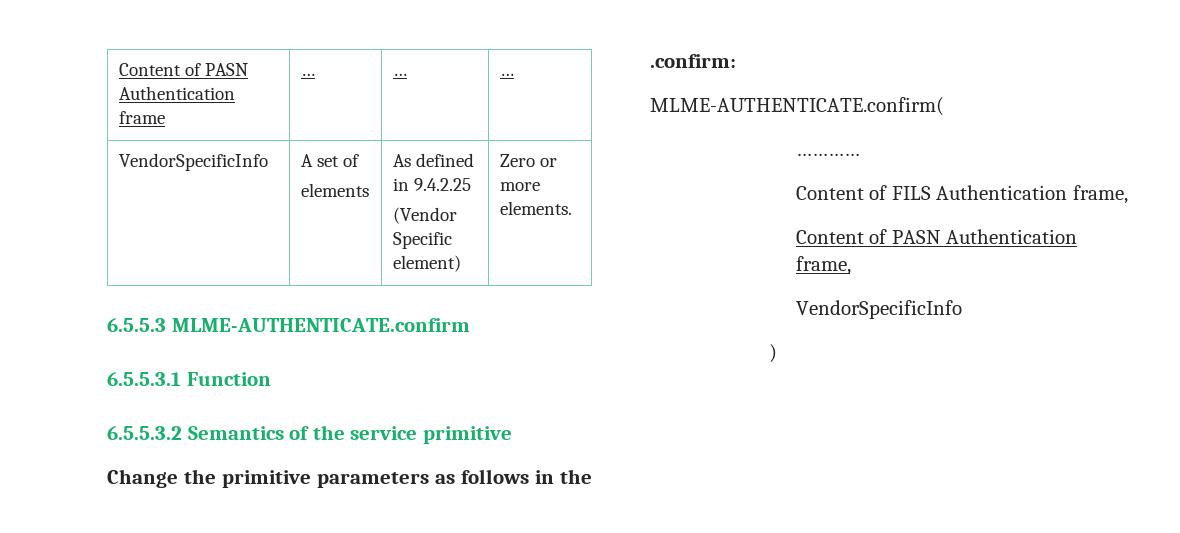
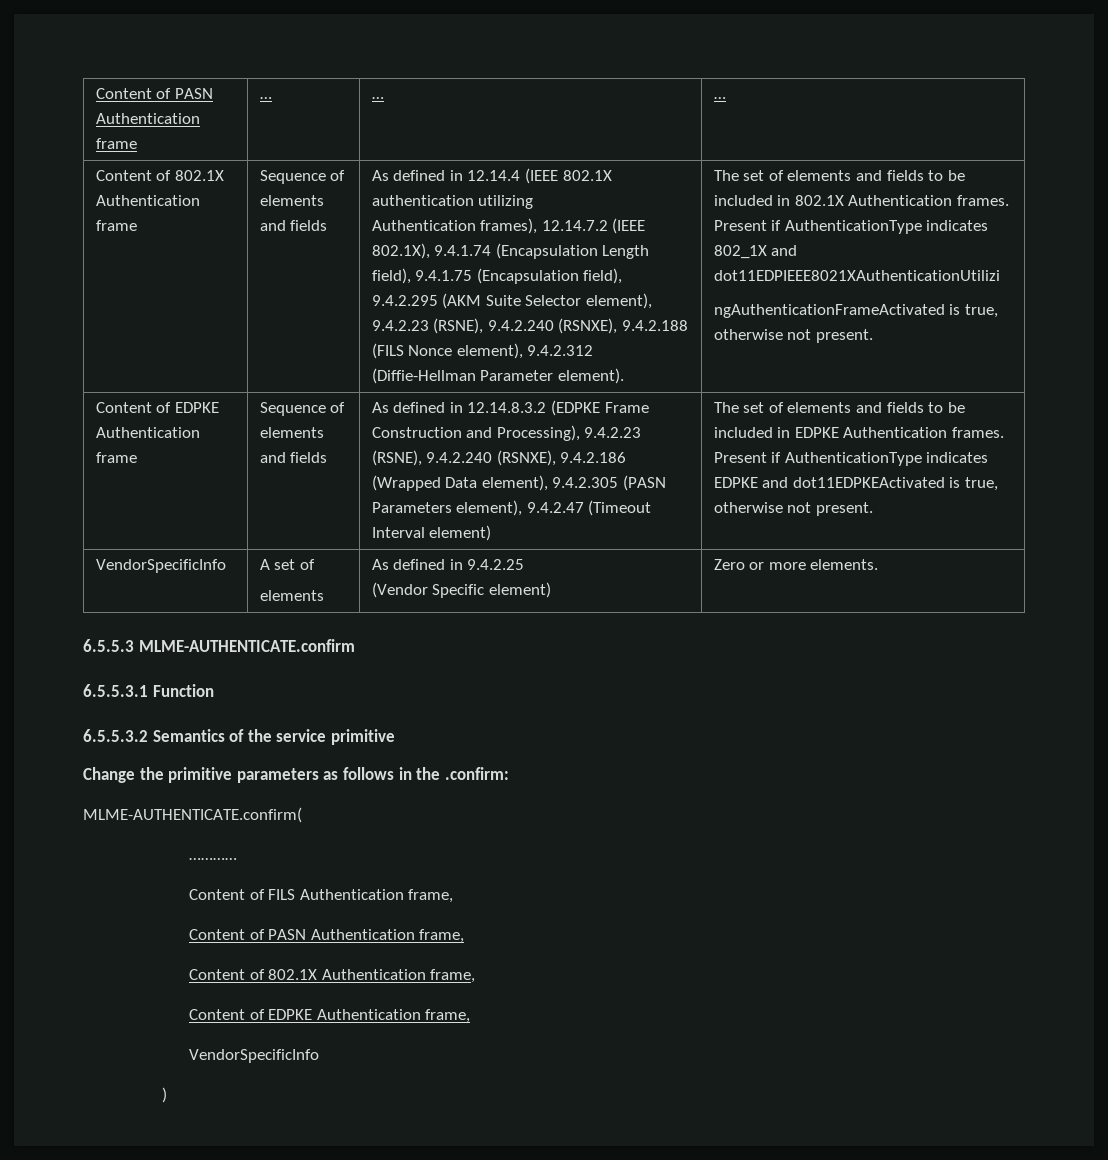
+ Content of 802.1X Authentication frame | Sequence of elements and fields | As defined in 12.14.4 (IEEE 802.1X authentication utilizing
+ Authentication frames), 12.14.7.2 (IEEE 802.1X), 9.4.1.74 (Encapsulation Length field), 9.4.1.75 (Encapsulation field), 9.4.2.295 (AKM Suite Selector element), 9.4.2.23 (RSNE), 9.4.2.240 (RSNXE), 9.4.2.188 (FILS Nonce element), 9.4.2.312 (Diffie-Hellman Parameter element). | The set of elements and fields to be included in 802.1X Authentication frames. Present if AuthenticationType indicates 802_1X and dot11EDPIEEE8021XAuthenticationUtilizi
+ ngAuthenticationFrameActivated is true, otherwise not present.
+ Content of EDPKE Authentication frame | Sequence of elements and fields | As defined in 12.14.8.3.2 (EDPKE Frame Construction and Processing), 9.4.2.23 (RSNE), 9.4.2.240 (RSNXE), 9.4.2.186 (Wrapped Data element), 9.4.2.305 (PASN Parameters element), 9.4.2.47 (Timeout Interval element) | The set of elements and fields to be included in EDPKE Authentication frames. Present if AuthenticationType indicates EDPKE and dot11EDPKEActivated is true, otherwise not present.
+ Content of 802.1X Authentication frame,
+ Content of EDPKE Authentication frame,

